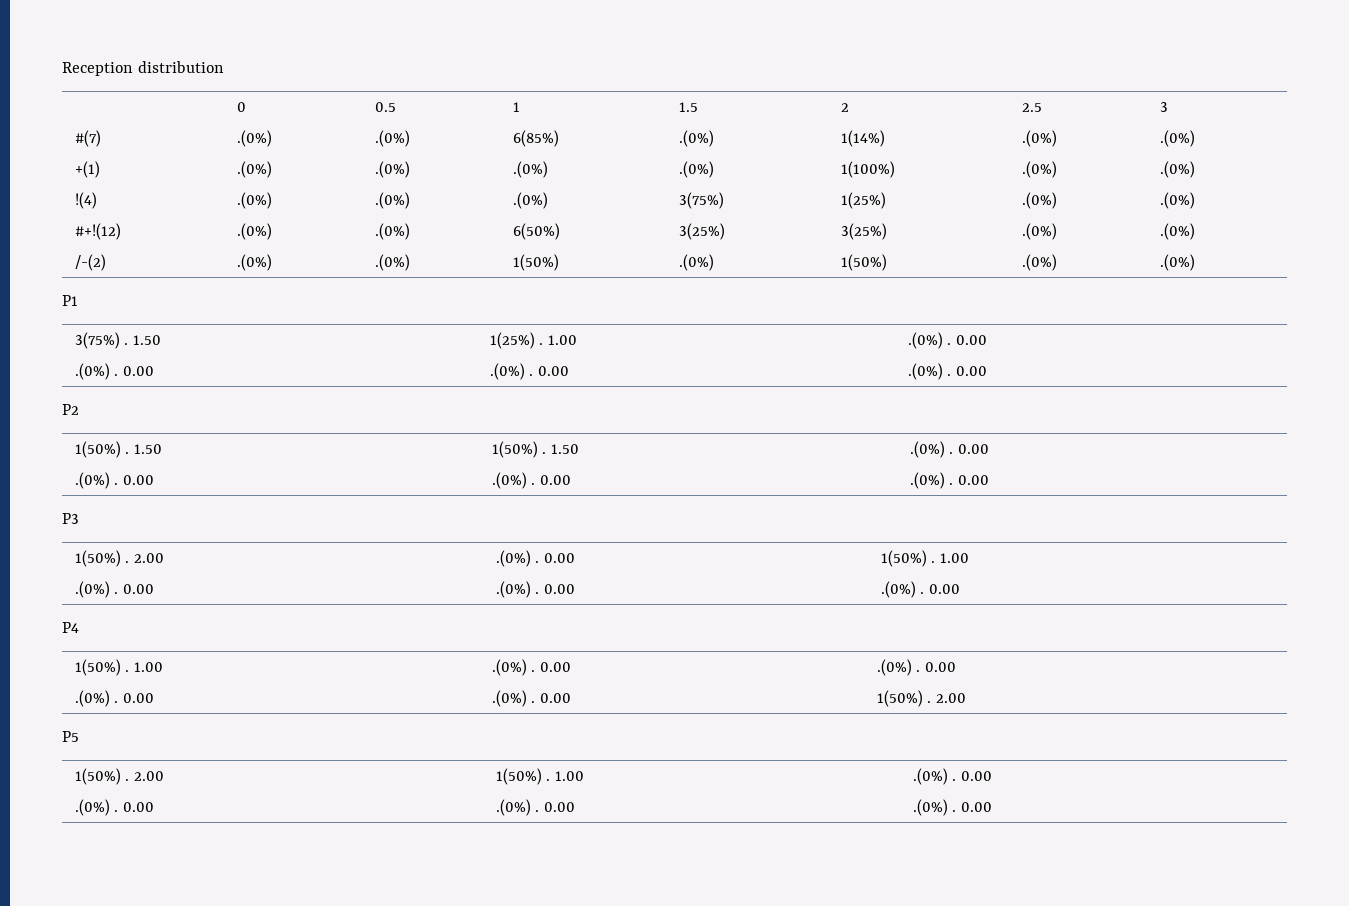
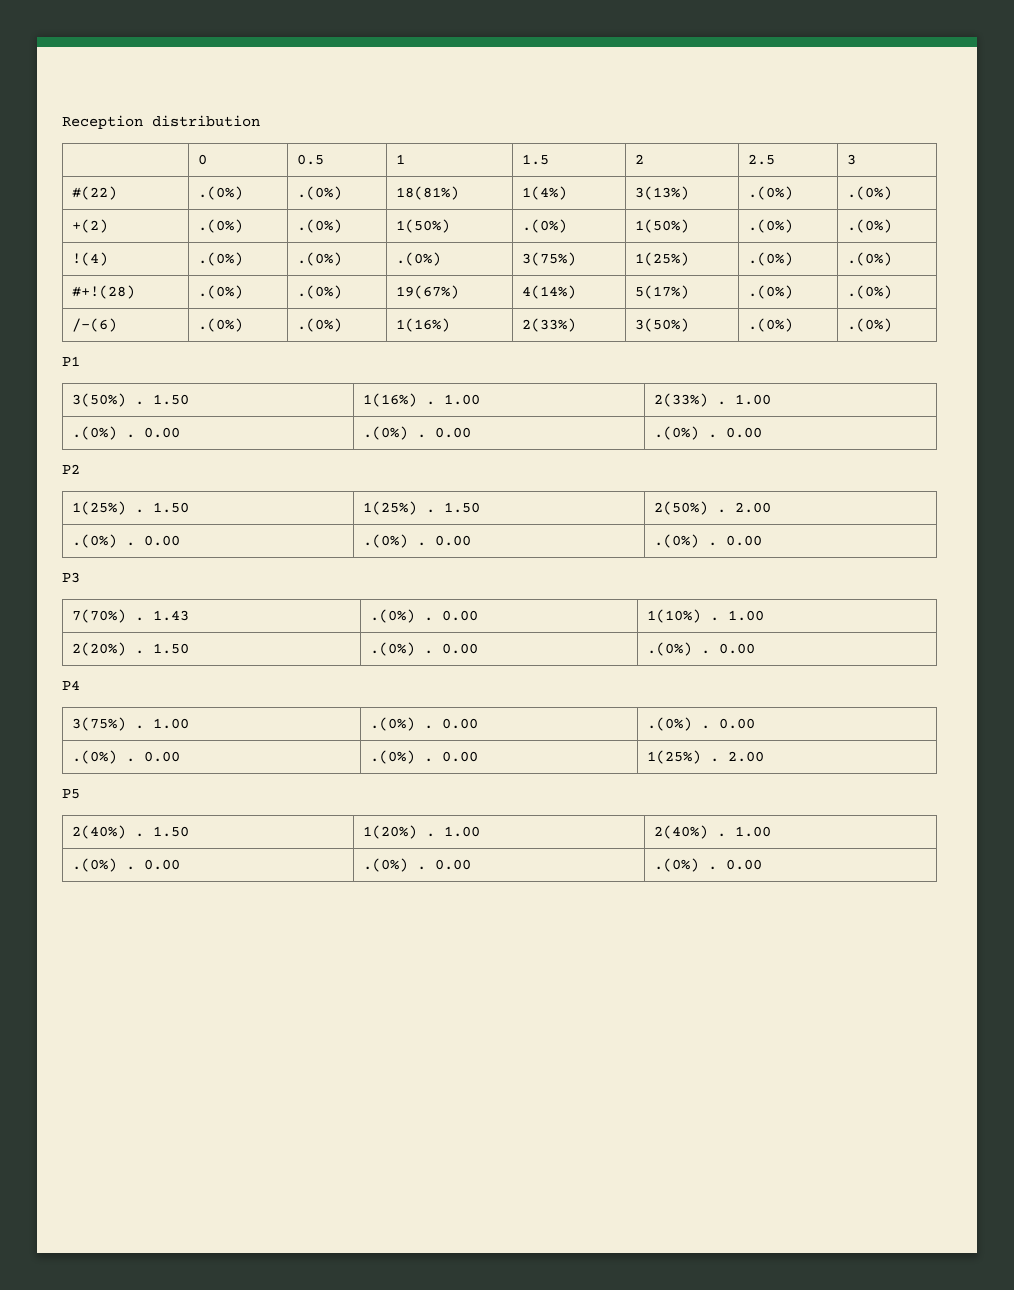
- #(7) | .(0%) | .(0%) | 6(85%) | .(0%) | 1(14%) | .(0%) | .(0%)
- +(1) | .(0%) | .(0%) | .(0%) | .(0%) | 1(100%) | .(0%) | .(0%)
+ #(22) | .(0%) | .(0%) | 18(81%) | 1(4%) | 3(13%) | .(0%) | .(0%)
+ +(2) | .(0%) | .(0%) | 1(50%) | .(0%) | 1(50%) | .(0%) | .(0%)
- #+!(12) | .(0%) | .(0%) | 6(50%) | 3(25%) | 3(25%) | .(0%) | .(0%)
- /-(2) | .(0%) | .(0%) | 1(50%) | .(0%) | 1(50%) | .(0%) | .(0%)
+ #+!(28) | .(0%) | .(0%) | 19(67%) | 4(14%) | 5(17%) | .(0%) | .(0%)
+ /-(6) | .(0%) | .(0%) | 1(16%) | 2(33%) | 3(50%) | .(0%) | .(0%)
- 3(75%) . 1.50 | 1(25%) . 1.00 | .(0%) . 0.00
+ 3(50%) . 1.50 | 1(16%) . 1.00 | 2(33%) . 1.00
- 1(50%) . 1.50 | 1(50%) . 1.50 | .(0%) . 0.00
+ 1(25%) . 1.50 | 1(25%) . 1.50 | 2(50%) . 2.00
- 1(50%) . 2.00 | .(0%) . 0.00 | 1(50%) . 1.00
- .(0%) . 0.00 | .(0%) . 0.00 | .(0%) . 0.00
+ 7(70%) . 1.43 | .(0%) . 0.00 | 1(10%) . 1.00
+ 2(20%) . 1.50 | .(0%) . 0.00 | .(0%) . 0.00
- 1(50%) . 1.00 | .(0%) . 0.00 | .(0%) . 0.00
+ 3(75%) . 1.00 | .(0%) . 0.00 | .(0%) . 0.00
- .(0%) . 0.00 | .(0%) . 0.00 | 1(50%) . 2.00
+ .(0%) . 0.00 | .(0%) . 0.00 | 1(25%) . 2.00
- 1(50%) . 2.00 | 1(50%) . 1.00 | .(0%) . 0.00
+ 2(40%) . 1.50 | 1(20%) . 1.00 | 2(40%) . 1.00

